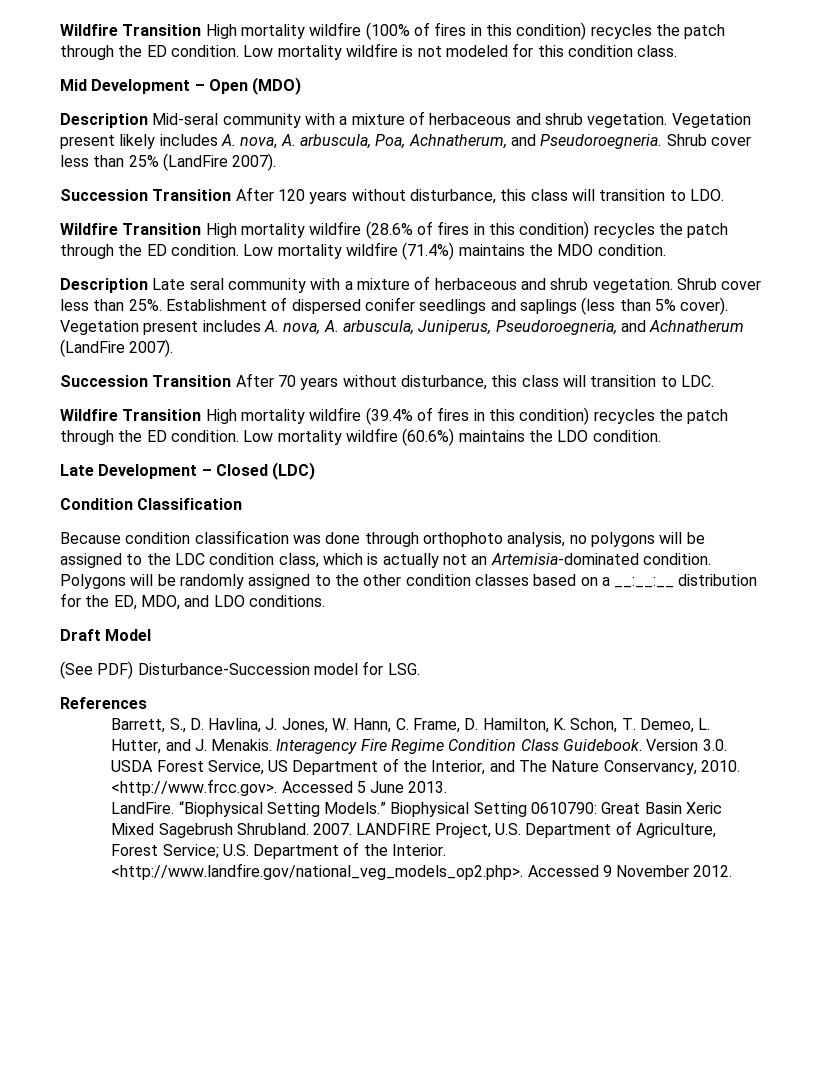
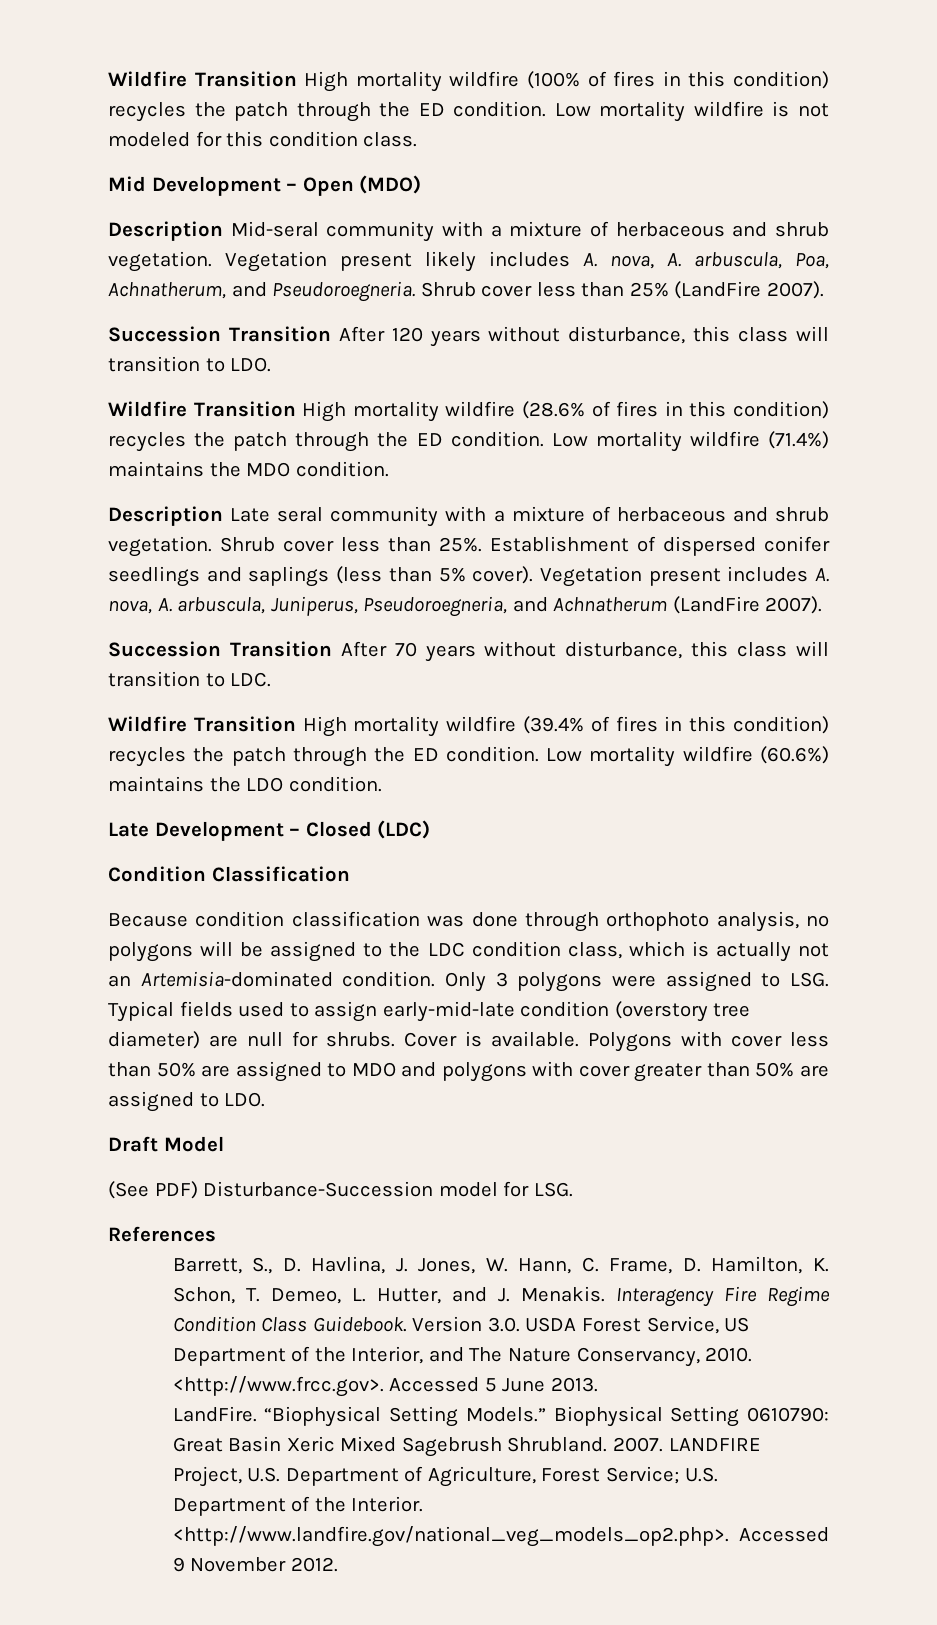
- Polygons will be randomly assigned to the other condition classes based on a __:__:__ distribution for the ED, MDO, and LDO conditions.
+ Only 3 polygons were assigned to LSG. Typical fields used to assign early-mid-late condition (overstory tree diameter) are null for shrubs. Cover is available. Polygons with cover less than 50% are assigned to MDO and polygons with cover greater than 50% are assigned to LDO.

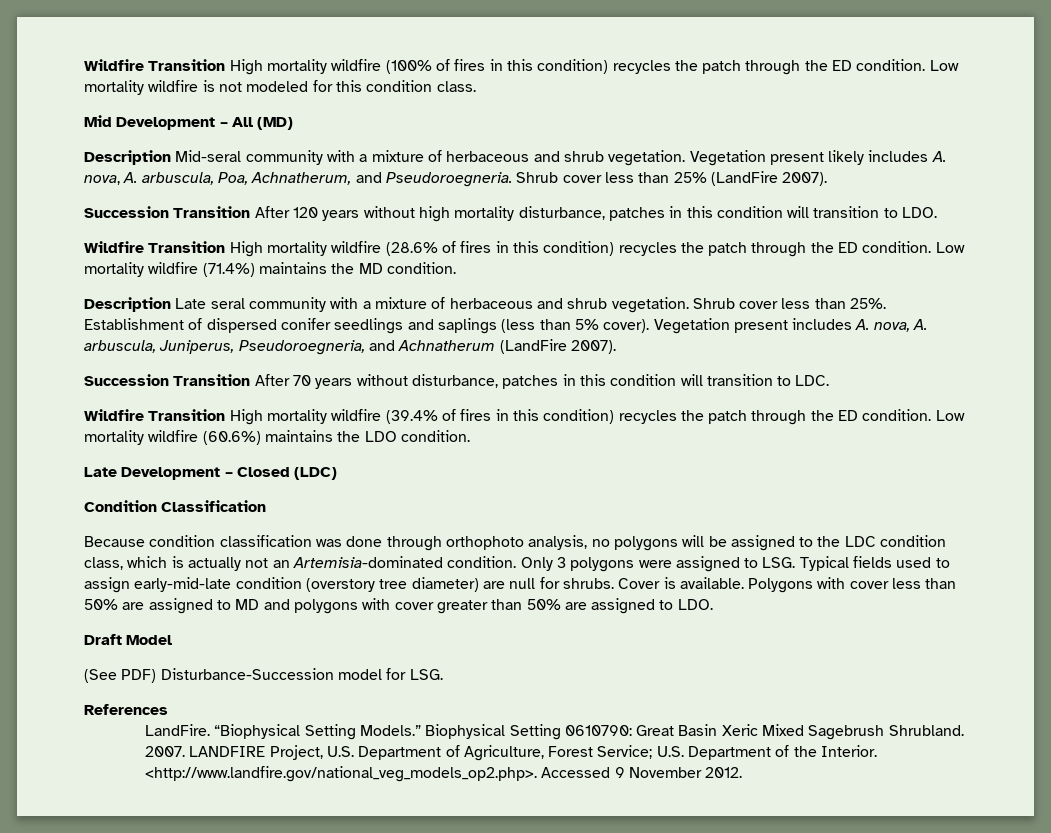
- Mid Development – Open (MDO)
+ Mid Development – All (MD)
- Succession Transition After 120 years without disturbance, this class will transition to LDO.
+ Succession Transition After 120 years without high mortality disturbance, patches in this condition will transition to LDO.
- Low mortality wildfire (71.4%) maintains the MDO condition.
+ Low mortality wildfire (71.4%) maintains the MD condition.
- Succession Transition After 70 years without disturbance, this class will transition to LDC.
+ Succession Transition After 70 years without disturbance, patches in this condition will transition to LDC.
- Polygons with cover less than 50% are assigned to MDO and polygons with cover greater than 50% are assigned to LDO.
+ Polygons with cover less than 50% are assigned to MD and polygons with cover greater than 50% are assigned to LDO.
- Barrett, S., D. Havlina, J. Jones, W. Hann, C. Frame, D. Hamilton, K. Schon, T. Demeo, L. Hutter, and J. Menakis. Interagency Fire Regime Condition Class Guidebook. Version 3.0. USDA Forest Service, US Department of the Interior, and The Nature Conservancy, 2010. <http://www.frcc.gov>. Accessed 5 June 2013.

